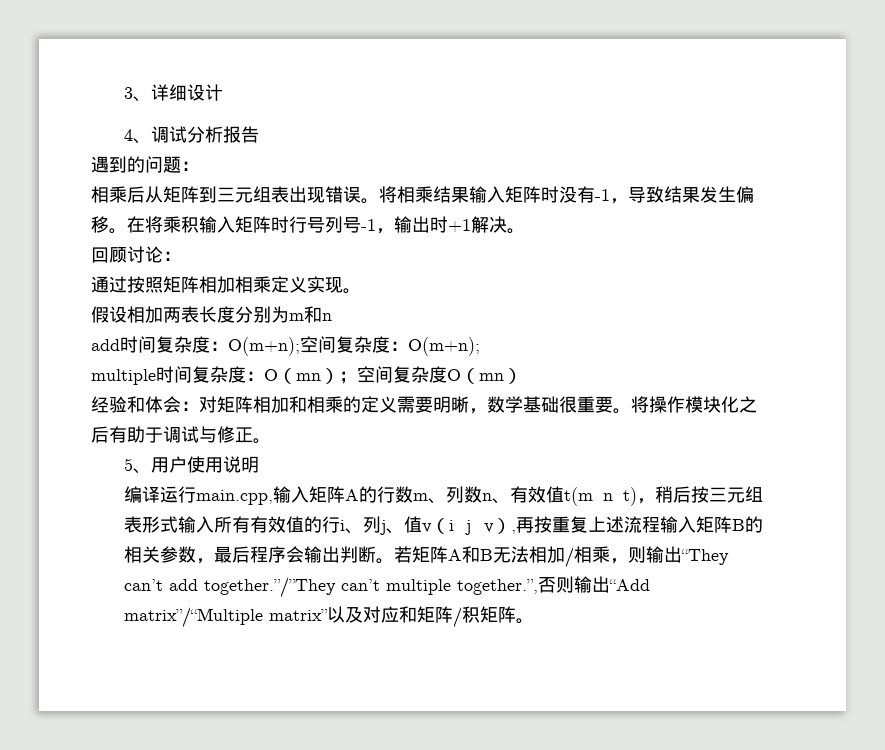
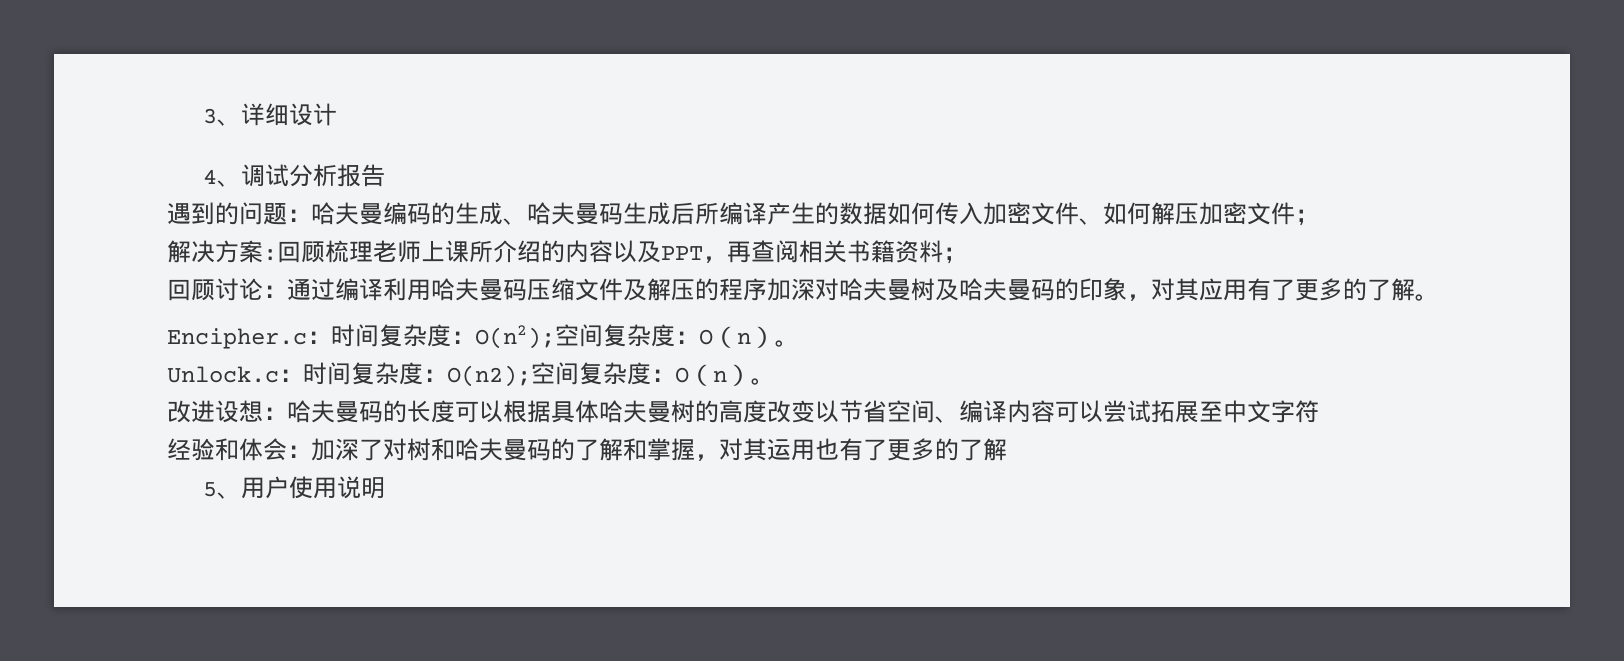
- 遇到的问题：
- 相乘后从矩阵到三元组表出现错误。将相乘结果输入矩阵时没有-1，导致结果发生偏移。在将乘积输入矩阵时行号列号-1，输出时+1解决。
- 回顾讨论：
- 通过按照矩阵相加相乘定义实现。
- 假设相加两表长度分别为m和n
- add时间复杂度：O(m+n);空间复杂度：O(m+n);
- multiple时间复杂度：O（mn）；空间复杂度O（mn）
- 经验和体会：对矩阵相加和相乘的定义需要明晰，数学基础很重要。将操作模块化之后有助于调试与修正。
+ 遇到的问题：哈夫曼编码的生成、哈夫曼码生成后所编译产生的数据如何传入加密文件、如何解压加密文件；
+ 解决方案:回顾梳理老师上课所介绍的内容以及PPT，再查阅相关书籍资料；
+ 回顾讨论：通过编译利用哈夫曼码压缩文件及解压的程序加深对哈夫曼树及哈夫曼码的印象，对其应用有了更多的了解。
+ Encipher.c：时间复杂度：O(n2);空间复杂度：O（n）。
+ Unlock.c：时间复杂度：O(n2);空间复杂度：O（n）。
+ 改进设想：哈夫曼码的长度可以根据具体哈夫曼树的高度改变以节省空间、编译内容可以尝试拓展至中文字符
+ 经验和体会：加深了对树和哈夫曼码的了解和掌握，对其运用也有了更多的了解
- 编译运行main.cpp,输入矩阵A的行数m、列数n、有效值t(m n t)，稍后按三元组表形式输入所有有效值的行i、列j、值v（i j v）,再按重复上述流程输入矩阵B的相关参数，最后程序会输出判断。若矩阵A和B无法相加/相乘，则输出“They can’t add together.”/”They can’t multiple together.”,否则输出“Add matrix”/“Multiple matrix”以及对应和矩阵/积矩阵。

